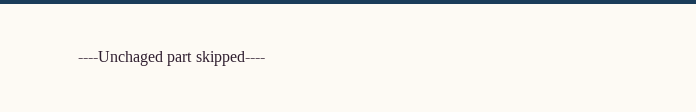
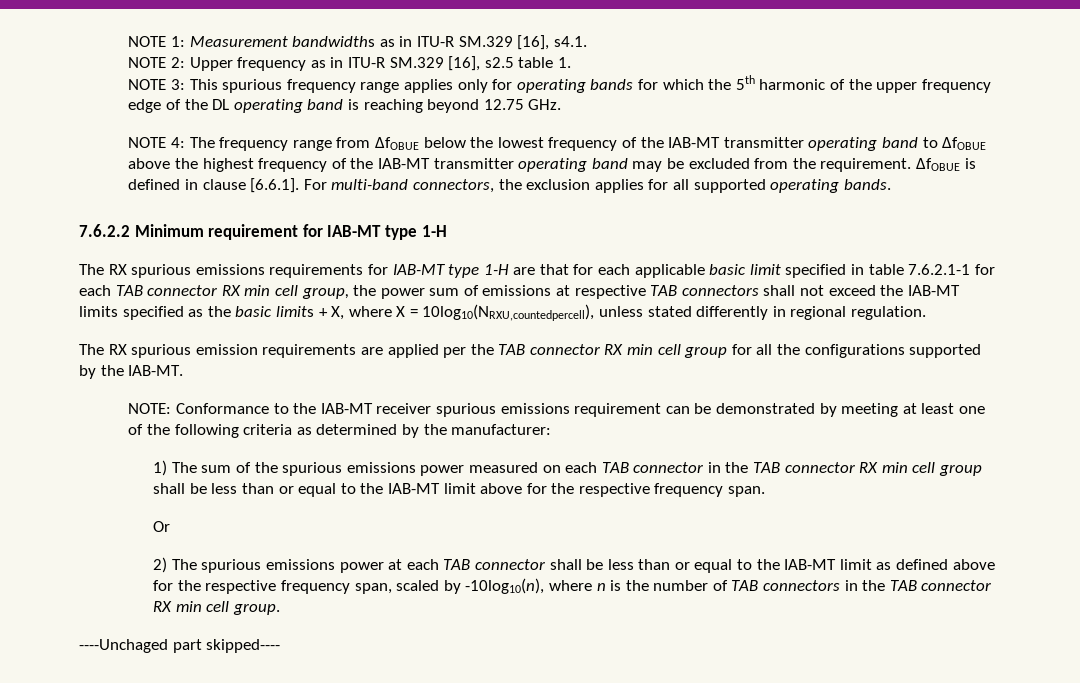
+ NOTE 1: Measurement bandwidths as in ITU-R SM.329 [16], s4.1.
+ NOTE 2: Upper frequency as in ITU-R SM.329 [16], s2.5 table 1.
+ NOTE 3: This spurious frequency range applies only for operating bands for which the 5th harmonic of the upper frequency edge of the DL operating band is reaching beyond 12.75 GHz.
+ NOTE 4: The frequency range from ΔfOBUE below the lowest frequency of the IAB-MT transmitter operating band to ΔfOBUE above the highest frequency of the IAB-MT transmitter operating band may be excluded from the requirement. ΔfOBUE is defined in clause [6.6.1]. For multi-band connectors, the exclusion applies for all supported operating bands.
+ 7.6.2.2 Minimum requirement for IAB-MT type 1-H
+ The RX spurious emissions requirements for IAB-MT type 1-H are that for each applicable basic limit specified in table 7.6.2.1-1 for each TAB connector RX min cell group, the power sum of emissions at respective TAB connectors shall not exceed the IAB-MT limits specified as the basic limits + X, where X = 10log10(NRXU,countedpercell), unless stated differently in regional regulation.
+ The RX spurious emission requirements are applied per the TAB connector RX min cell group for all the configurations supported by the IAB-MT.
+ NOTE: Conformance to the IAB-MT receiver spurious emissions requirement can be demonstrated by meeting at least one of the following criteria as determined by the manufacturer:
+ 1) The sum of the spurious emissions power measured on each TAB connector in the TAB connector RX min cell group shall be less than or equal to the IAB-MT limit above for the respective frequency span.
+ Or
+ 2) The spurious emissions power at each TAB connector shall be less than or equal to the IAB-MT limit as defined above for the respective frequency span, scaled by -10log10(n), where n is the number of TAB connectors in the TAB connector RX min cell group.

